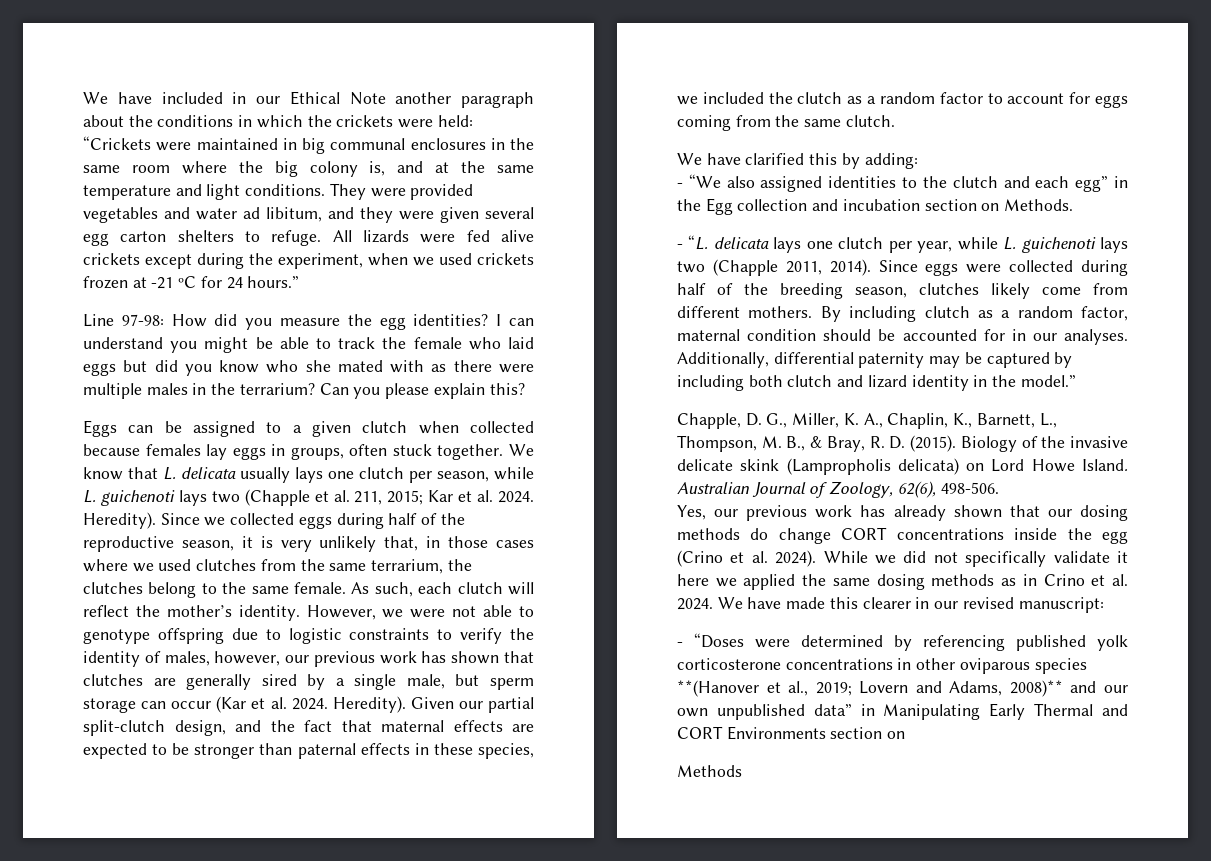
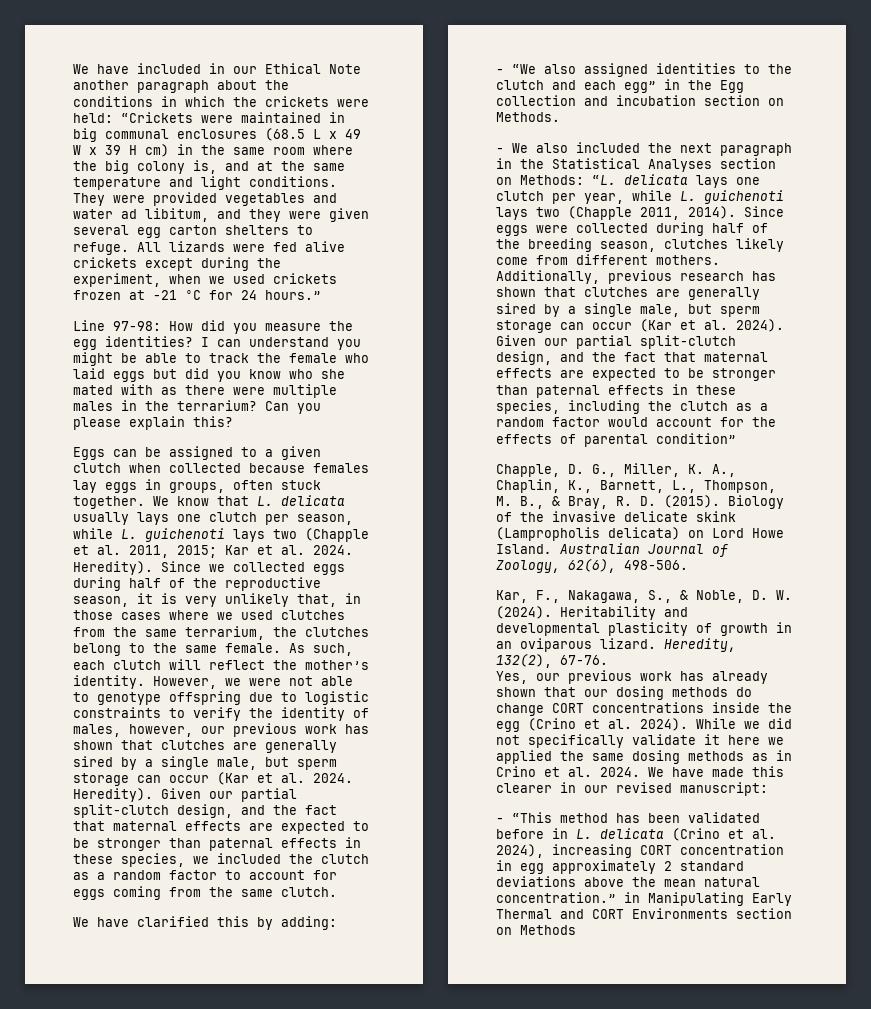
- We have included in our Ethical Note another paragraph about the conditions in which the crickets were held: “Crickets were maintained in big communal enclosures in the same room where the big colony is, and at the same temperature and light conditions.
+ We have included in our Ethical Note another paragraph about the conditions in which the crickets were held: “Crickets were maintained in big communal enclosures (68.5 L x 49 W x 39 H cm) in the same room where the big colony is, and at the same temperature and light conditions.
- We know that L. delicata usually lays one clutch per season, while L. guichenoti lays two (Chapple et al. 211, 2015; Kar et al. 2024.
+ We know that L. delicata usually lays one clutch per season, while L. guichenoti lays two (Chapple et al. 2011, 2015; Kar et al. 2024.
- - “L. delicata lays one clutch per year, while L. guichenoti lays two (Chapple 2011, 2014).
+ - We also included the next paragraph in the Statistical Analyses section on Methods: “L. delicata lays one clutch per year, while L. guichenoti lays two (Chapple 2011, 2014).
- By including clutch as a random factor, maternal condition should be accounted for in our analyses. Additionally, differential paternity may be captured by including both clutch and lizard identity in the model.”
+ Additionally, previous research has shown that clutches are generally sired by a single male, but sperm storage can occur (Kar et al. 2024). Given our partial split-clutch design, and the fact that maternal effects are expected to be stronger than paternal effects in these species, including the clutch as a random factor would account for the effects of parental condition”
+ Kar, F., Nakagawa, S., & Noble, D. W. (2024). Heritability and developmental plasticity of growth in an oviparous lizard. Heredity, 132(2), 67-76.
- - “Doses were determined by referencing published yolk corticosterone concentrations in other oviparous species **(Hanover et al., 2019; Lovern and Adams, 2008)** and our own unpublished data” in Manipulating Early Thermal and CORT Environments section on
- Methods
+ - “This method has been validated before in L. delicata (Crino et al. 2024), increasing CORT concentration in egg approximately 2 standard deviations above the mean natural concentration.” in Manipulating Early Thermal and CORT Environments section on Methods

